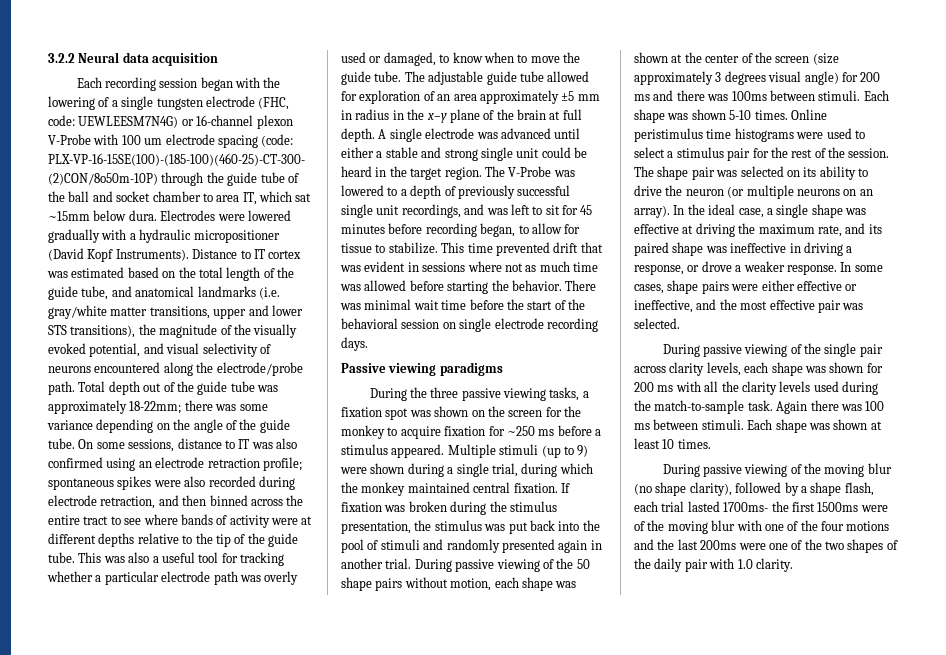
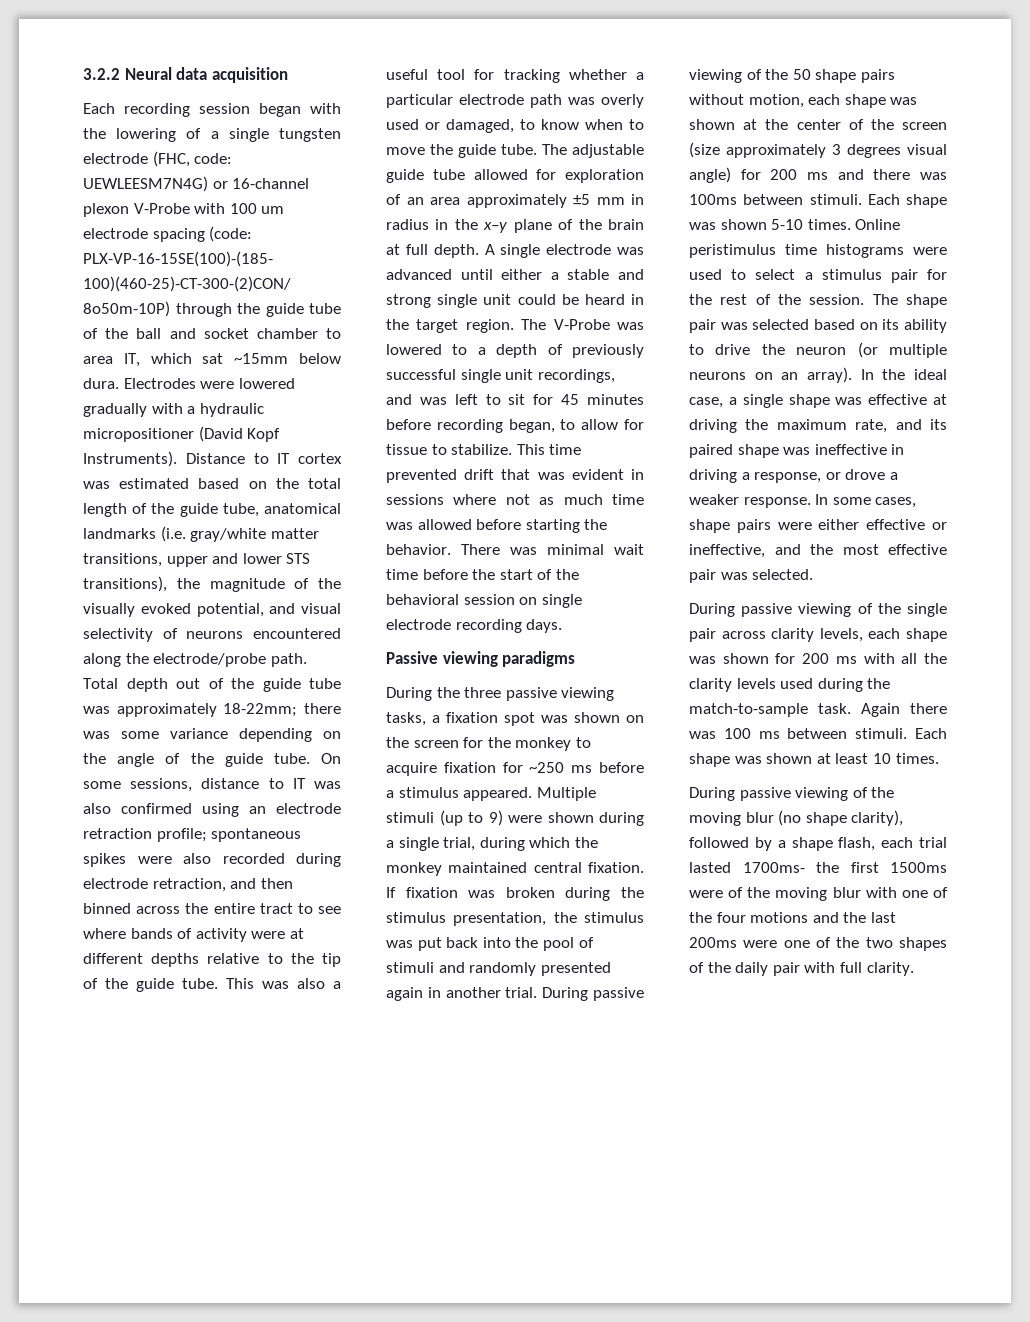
- Distance to IT cortex was estimated based on the total length of the guide tube, and anatomical landmarks (i.e. gray/white matter transitions, upper and lower STS transitions), the magnitude of the visually evoked potential, and visual selectivity of neurons encountered along the electrode/probe path.
+ Distance to IT cortex was estimated based on the total length of the guide tube, anatomical landmarks (i.e. gray/white matter transitions, upper and lower STS transitions), the magnitude of the visually evoked potential, and visual selectivity of neurons encountered along the electrode/probe path.
- The shape pair was selected on its ability to drive the neuron (or multiple neurons on an array).
+ The shape pair was selected based on its ability to drive the neuron (or multiple neurons on an array).
- During passive viewing of the moving blur (no shape clarity), followed by a shape flash, each trial lasted 1700ms- the first 1500ms were of the moving blur with one of the four motions and the last 200ms were one of the two shapes of the daily pair with 1.0 clarity.
+ During passive viewing of the moving blur (no shape clarity), followed by a shape flash, each trial lasted 1700ms- the first 1500ms were of the moving blur with one of the four motions and the last 200ms were one of the two shapes of the daily pair with full clarity.

